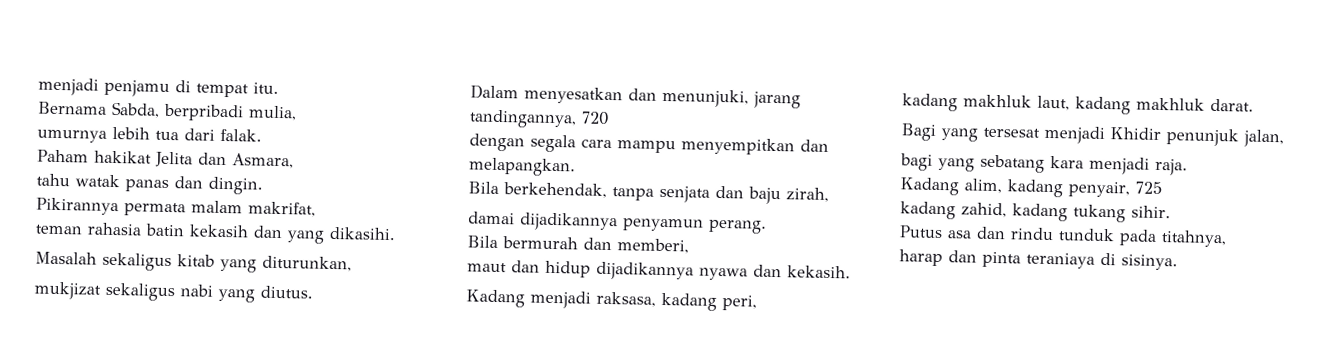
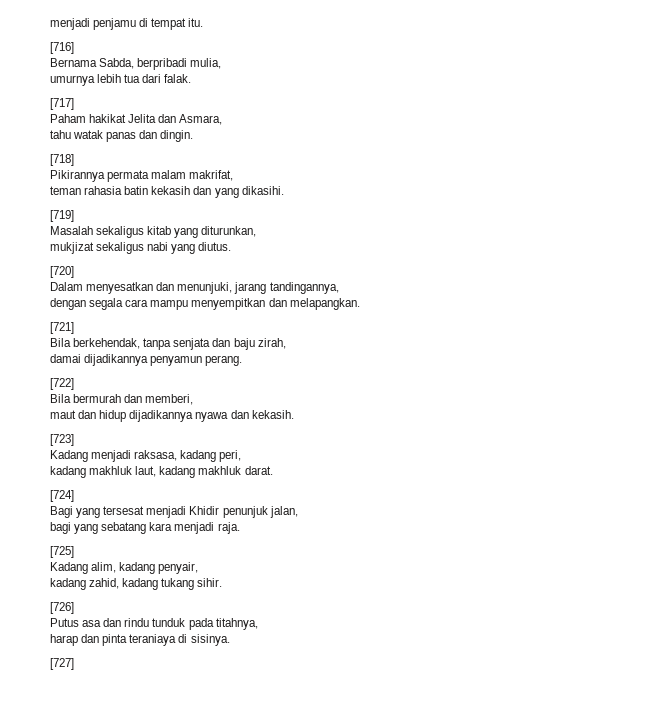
+ [716]
+ [717]
+ [718]
+ [719]
+ [720]
- Dalam menyesatkan dan menunjuki, jarang tandingannya, 720
+ Dalam menyesatkan dan menunjuki, jarang tandingannya,
+ [721]
+ [722]
+ [723]
+ [724]
+ [725]
- Kadang alim, kadang penyair, 725
+ Kadang alim, kadang penyair,
+ [726]
+ [727]

